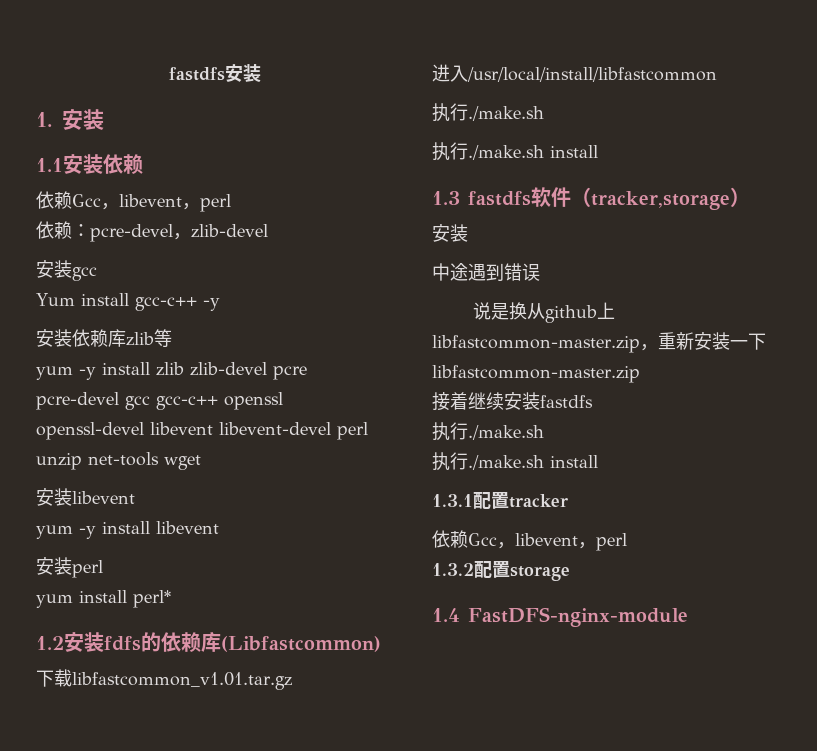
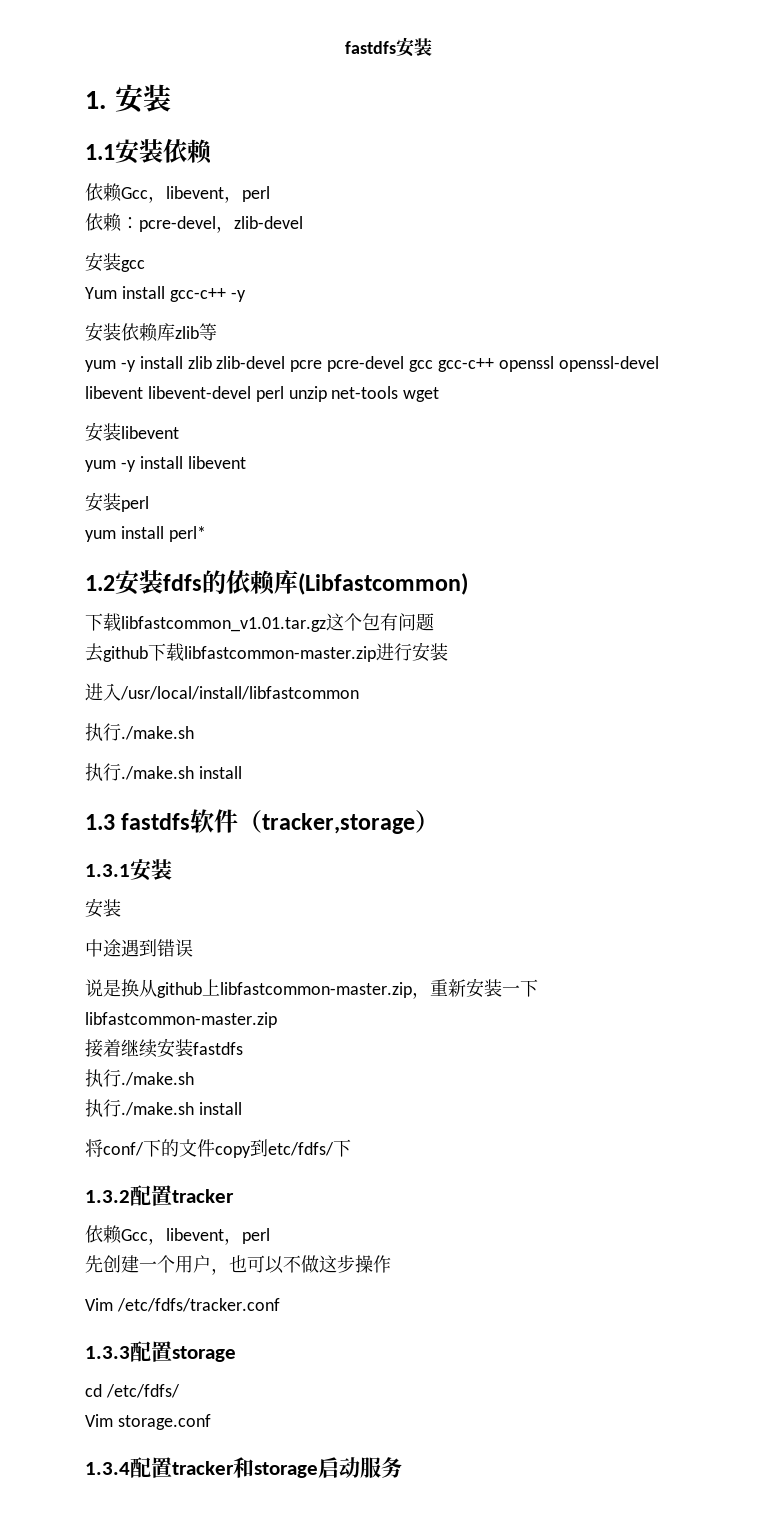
- 下载libfastcommon_v1.01.tar.gz
+ 下载libfastcommon_v1.01.tar.gz这个包有问题
+ 去github下载libfastcommon-master.zip进行安装
+ 1.3.1安装
- 1.3.1配置tracker
+ 将conf/下的文件copy到etc/fdfs/下
+ 1.3.2配置tracker
- 1.3.2配置storage
- 1.4 FastDFS-nginx-module
+ 先创建一个用户，也可以不做这步操作
+ Vim /etc/fdfs/tracker.conf
+ 1.3.3配置storage
+ cd /etc/fdfs/
+ Vim storage.conf
+ 1.3.4配置tracker和storage启动服务

